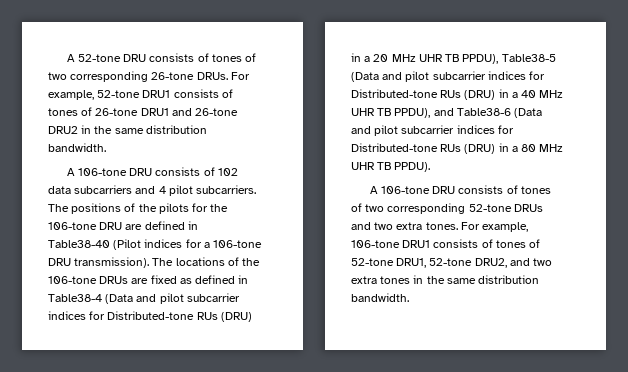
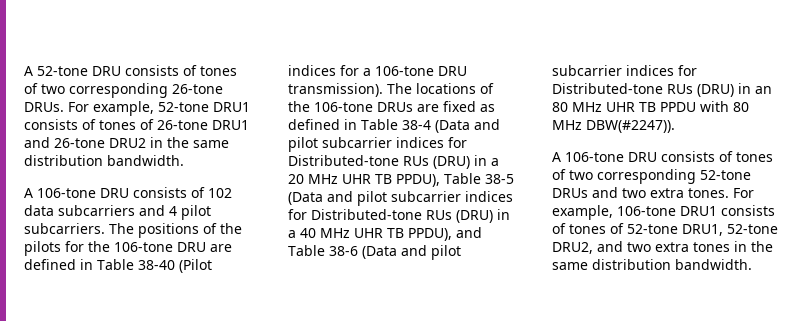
- The positions of the pilots for the 106-tone DRU are defined in Table38-40 (Pilot indices for a 106-tone DRU transmission).
+ The positions of the pilots for the 106-tone DRU are defined in Table 38-40 (Pilot indices for a 106-tone DRU transmission).
- The locations of the 106-tone DRUs are fixed as defined in Table38-4 (Data and pilot subcarrier indices for Distributed-tone RUs (DRU) in a 20 MHz UHR TB PPDU), Table38-5 (Data and pilot subcarrier indices for Distributed-tone RUs (DRU) in a 40 MHz UHR TB PPDU), and Table38-6 (Data and pilot subcarrier indices for Distributed-tone RUs (DRU) in a 80 MHz UHR TB PPDU).
+ The locations of the 106-tone DRUs are fixed as defined in Table 38-4 (Data and pilot subcarrier indices for Distributed-tone RUs (DRU) in a 20 MHz UHR TB PPDU), Table 38-5 (Data and pilot subcarrier indices for Distributed-tone RUs (DRU) in a 40 MHz UHR TB PPDU), and Table 38-6 (Data and pilot subcarrier indices for Distributed-tone RUs (DRU) in an 80 MHz UHR TB PPDU with 80 MHz DBW(#2247)).

